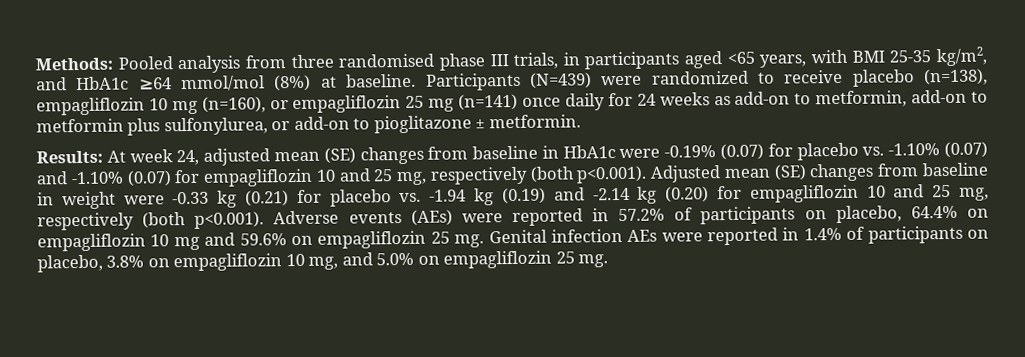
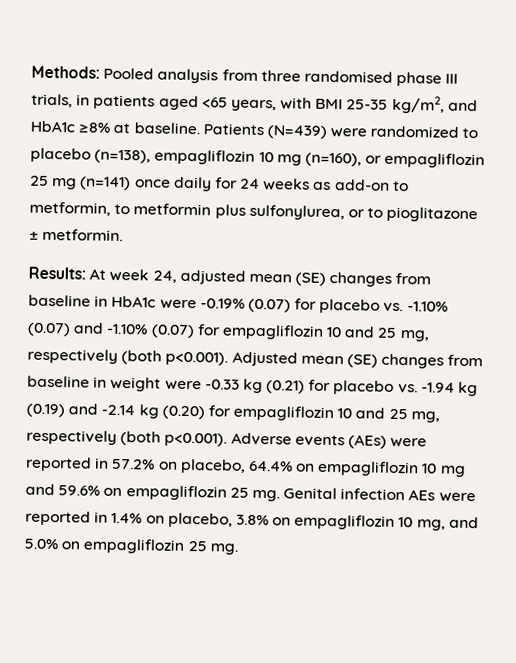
- Methods: Pooled analysis from three randomised phase III trials, in participants aged <65 years, with BMI 25-35 kg/m2, and HbA1c ≥64 mmol/mol (8%) at baseline.
+ Methods: Pooled analysis from three randomised phase III trials, in patients aged <65 years, with BMI 25-35 kg/m2, and HbA1c ≥8% at baseline.
- Participants (N=439) were randomized to receive placebo (n=138), empagliflozin 10 mg (n=160), or empagliflozin 25 mg (n=141) once daily for 24 weeks as add-on to metformin, add-on to metformin plus sulfonylurea, or add-on to pioglitazone ± metformin.
+ Patients (N=439) were randomized to placebo (n=138), empagliflozin 10 mg (n=160), or empagliflozin 25 mg (n=141) once daily for 24 weeks as add-on to metformin, to metformin plus sulfonylurea, or to pioglitazone ± metformin.
- At week 24, adjusted mean (SE) changes from baseline in HbA1c were -0.19% (0.07) for placebo vs. -1.10% (0.07) and -1.10% (0.07) for empagliflozin 10 and 25 mg, respectively (both p<0.001). Adjusted mean (SE) changes from baseline in weight were -0.33 kg (0.21) for placebo vs. -1.94 kg (0.19) and -2.14 kg (0.20) for empagliflozin 10 and 25 mg, respectively (both p<0.001). Adverse events (AEs) were reported in 57.2% of participants on placebo, 64.4% on empagliflozin 10 mg and 59.6% on empagliflozin 25 mg.
+ At week 24, adjusted mean (SE) changes from baseline in HbA1c were -0.19% (0.07) for placebo vs. -1.10% (0.07) and -1.10% (0.07) for empagliflozin 10 and 25 mg, respectively (both p<0.001). Adjusted mean (SE) changes from baseline in weight were -0.33 kg (0.21) for placebo vs. -1.94 kg (0.19) and -2.14 kg (0.20) for empagliflozin 10 and 25 mg, respectively (both p<0.001). Adverse events (AEs) were reported in 57.2% on placebo, 64.4% on empagliflozin 10 mg and 59.6% on empagliflozin 25 mg.
- Genital infection AEs were reported in 1.4% of participants on placebo, 3.8% on empagliflozin 10 mg, and 5.0% on empagliflozin 25 mg.
+ Genital infection AEs were reported in 1.4% on placebo, 3.8% on empagliflozin 10 mg, and 5.0% on empagliflozin 25 mg.

